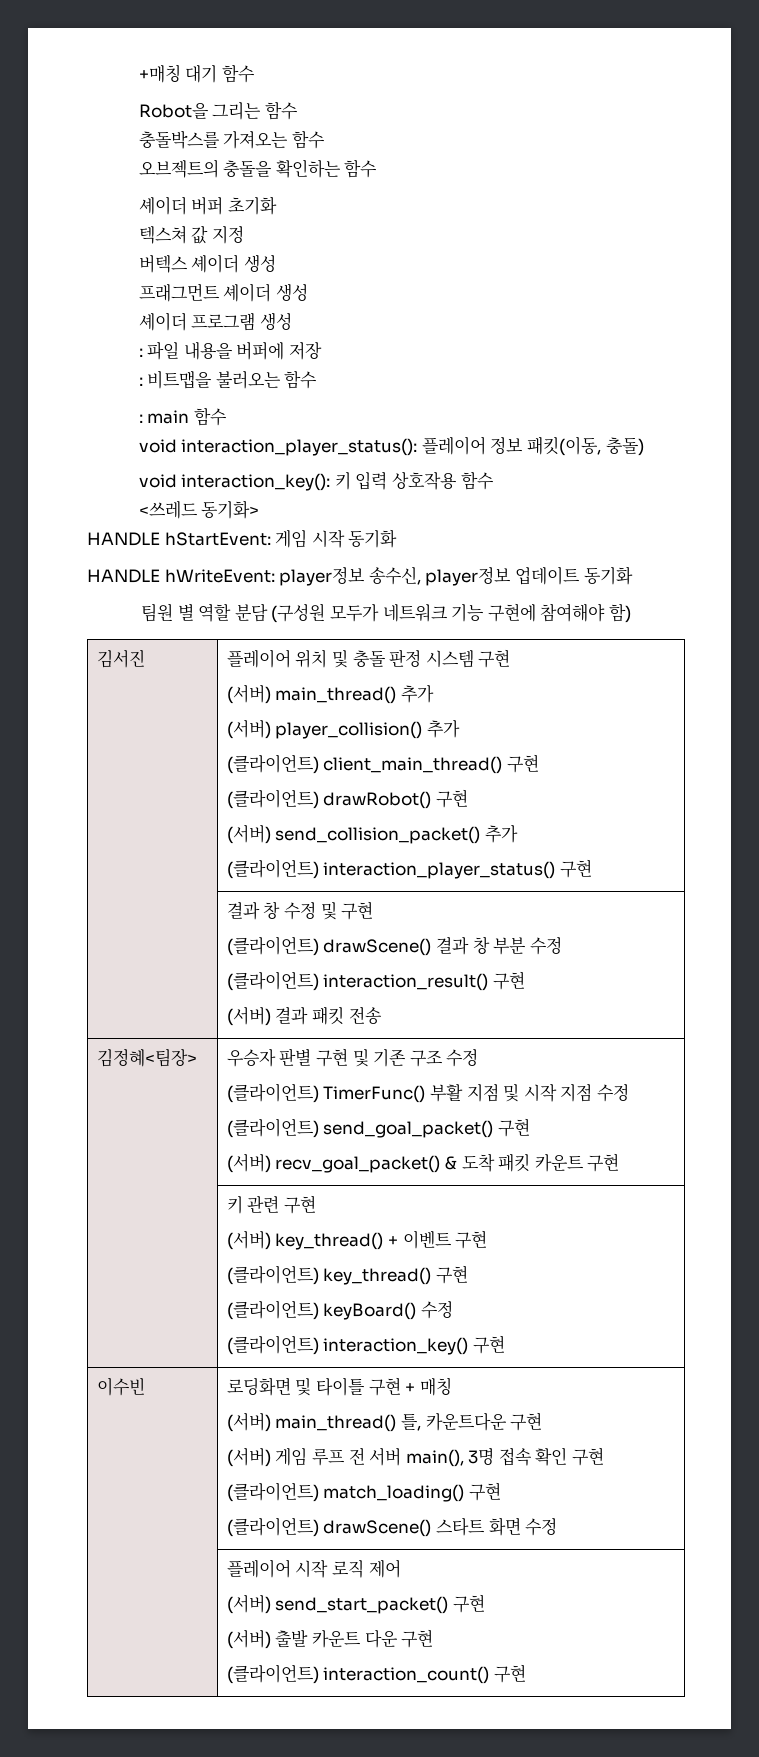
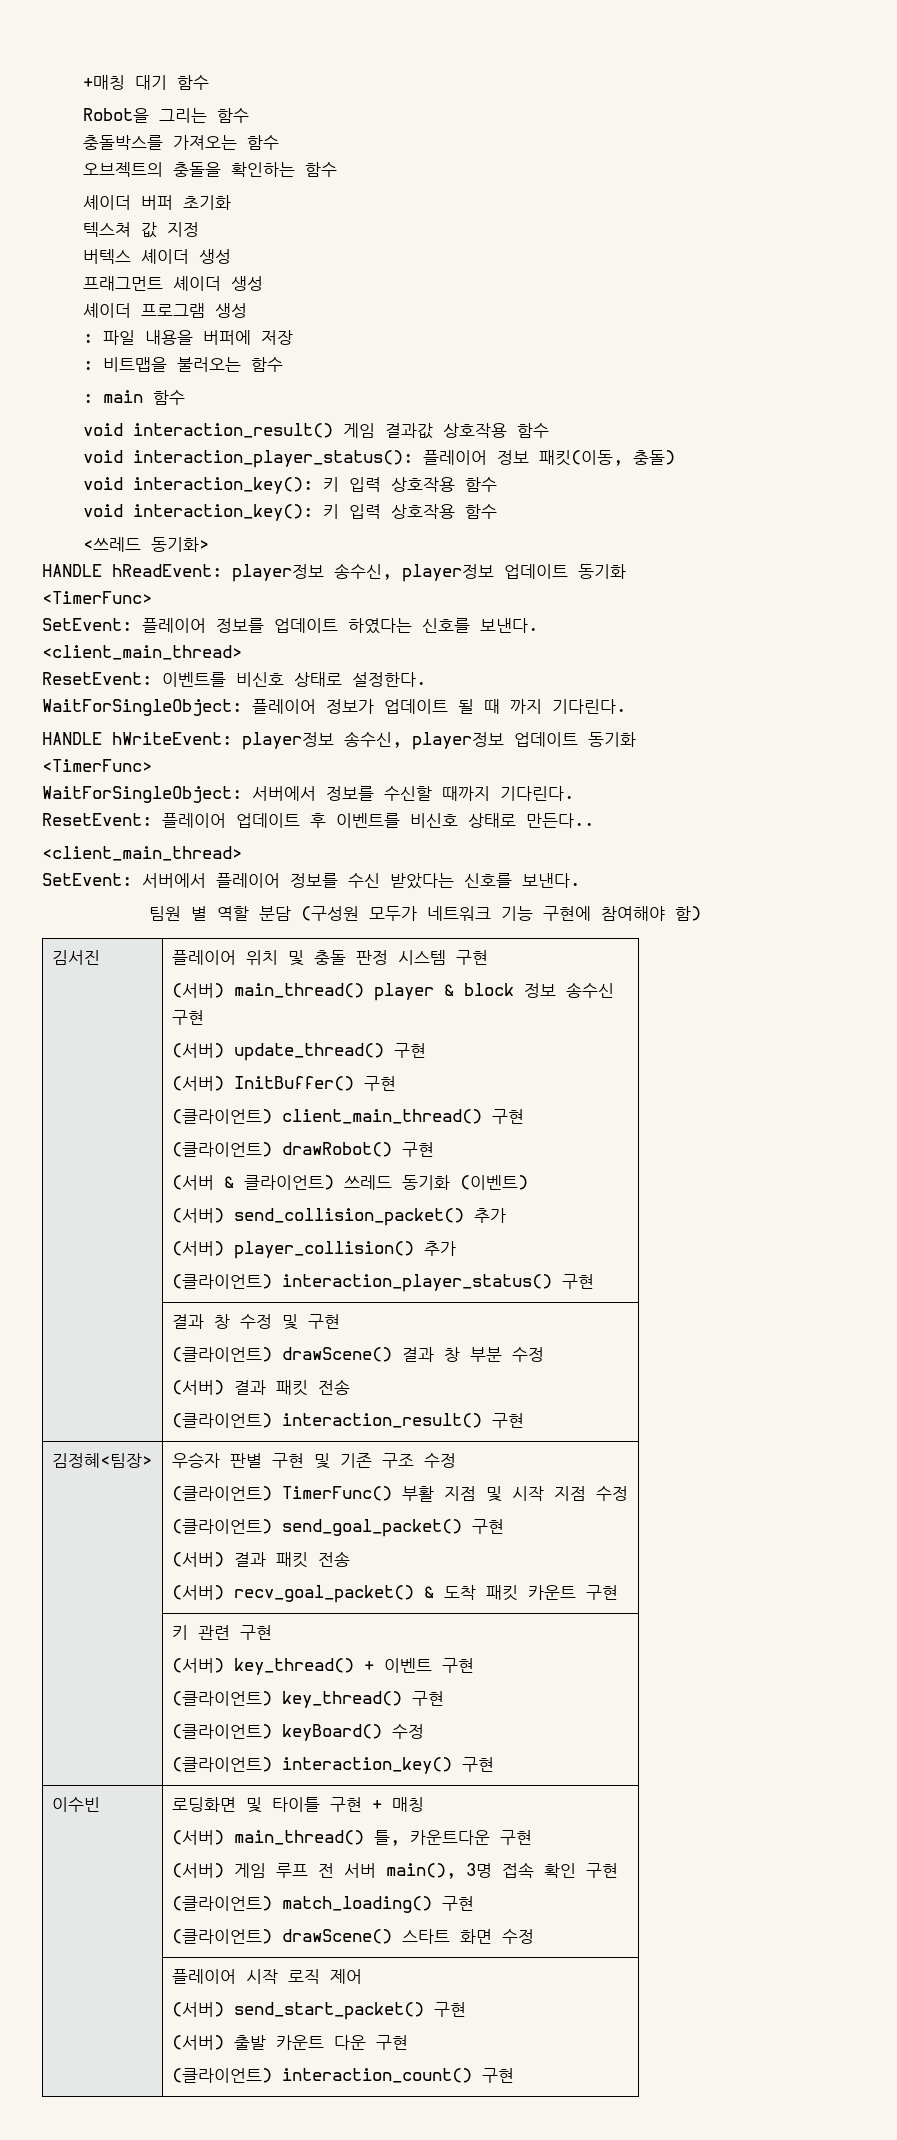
+ void interaction_result() 게임 결과값 상호작용 함수
  void interaction_player_status(): 플레이어 정보 패킷(이동, 충돌)
  void interaction_key(): 키 입력 상호작용 함수
+ void interaction_key(): 키 입력 상호작용 함수
  <쓰레드 동기화>
- HANDLE hStartEvent: 게임 시작 동기화
+ HANDLE hReadEvent: player정보 송수신, player정보 업데이트 동기화
+ <TimerFunc>
+ SetEvent: 플레이어 정보를 업데이트 하였다는 신호를 보낸다.
+ <client_main_thread>
+ ResetEvent: 이벤트를 비신호 상태로 설정한다.
+ WaitForSingleObject: 플레이어 정보가 업데이트 될 때 까지 기다린다.
  HANDLE hWriteEvent: player정보 송수신, player정보 업데이트 동기화
+ <TimerFunc>
+ WaitForSingleObject: 서버에서 정보를 수신할 때까지 기다린다.
+ ResetEvent: 플레이어 업데이트 후 이벤트를 비신호 상태로 만든다..
+ <client_main_thread>
+ SetEvent: 서버에서 플레이어 정보를 수신 받았다는 신호를 보낸다.
- (서버) main_thread() 추가
- (서버) player_collision() 추가
+ (서버) main_thread() player & block 정보 송수신 구현
+ (서버) update_thread() 구현
+ (서버) InitBuffer() 구현
+ (서버 & 클라이언트) 쓰레드 동기화 (이벤트)
+ (서버) player_collision() 추가
  | 결과 창 수정 및 구현
  (클라이언트) drawScene() 결과 창 부분 수정
+ (서버) 결과 패킷 전송
  (클라이언트) interaction_result() 구현
- (서버) 결과 패킷 전송
  김정혜<팀장> | 우승자 판별 구현 및 기존 구조 수정
  (클라이언트) TimerFunc() 부활 지점 및 시작 지점 수정
  (클라이언트) send_goal_packet() 구현
+ (서버) 결과 패킷 전송

